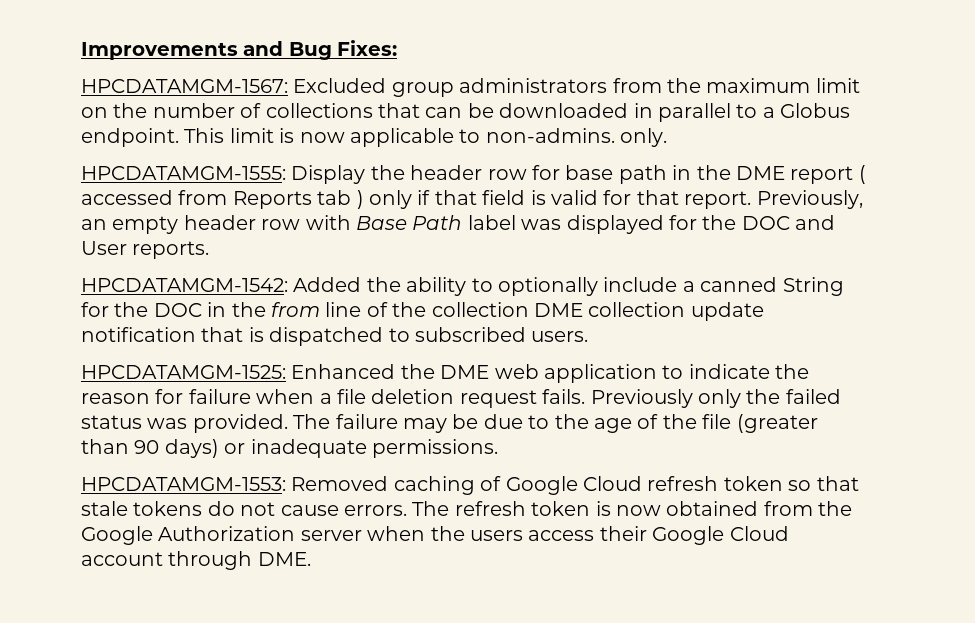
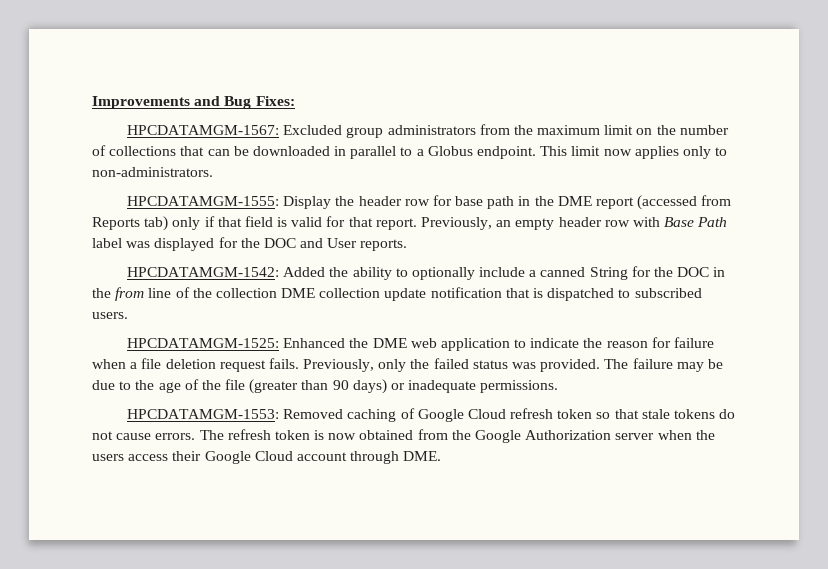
- This limit is now applicable to non-admins. only.
+ This limit now applies only to non-administrators.
- HPCDATAMGM-1555: Display the header row for base path in the DME report ( accessed from Reports tab ) only if that field is valid for that report.
+ HPCDATAMGM-1555: Display the header row for base path in the DME report (accessed from Reports tab) only if that field is valid for that report.
- Previously only the failed status was provided.
+ Previously, only the failed status was provided.

